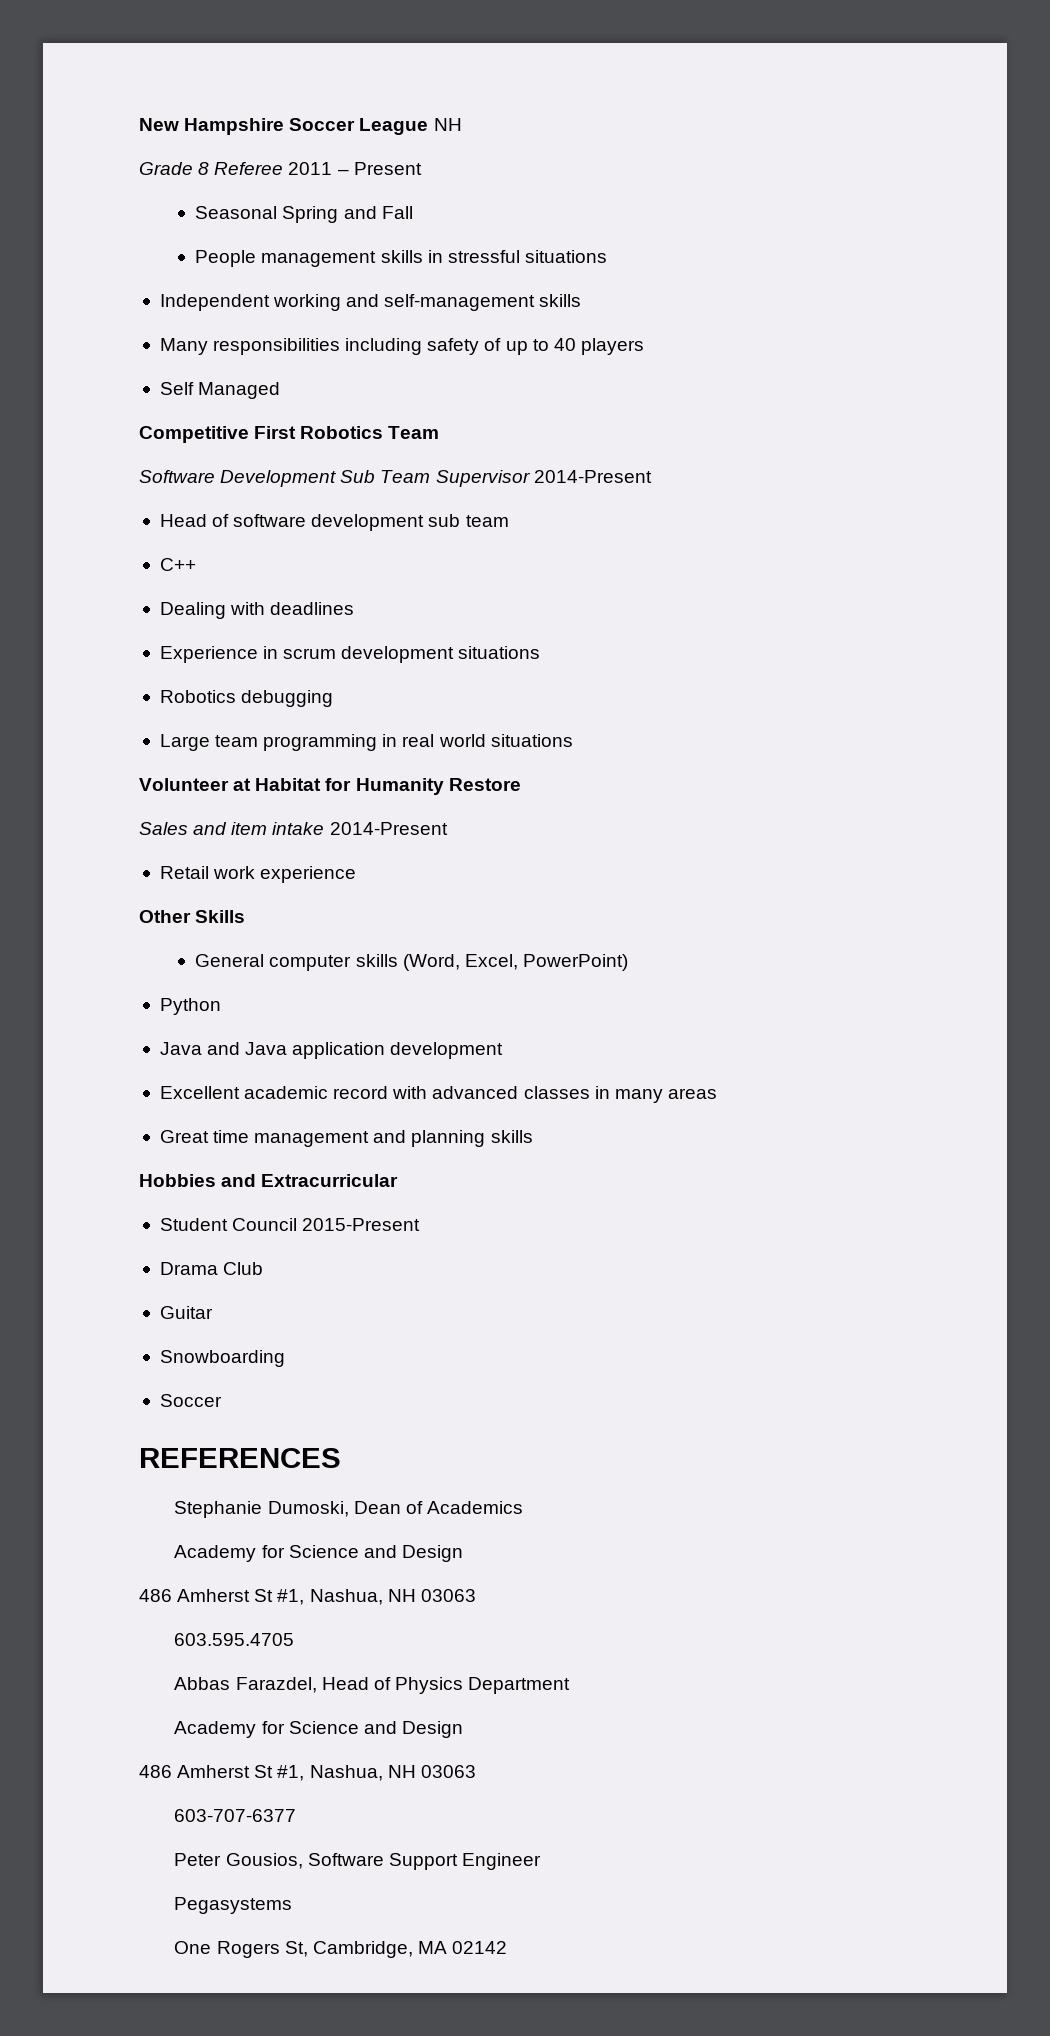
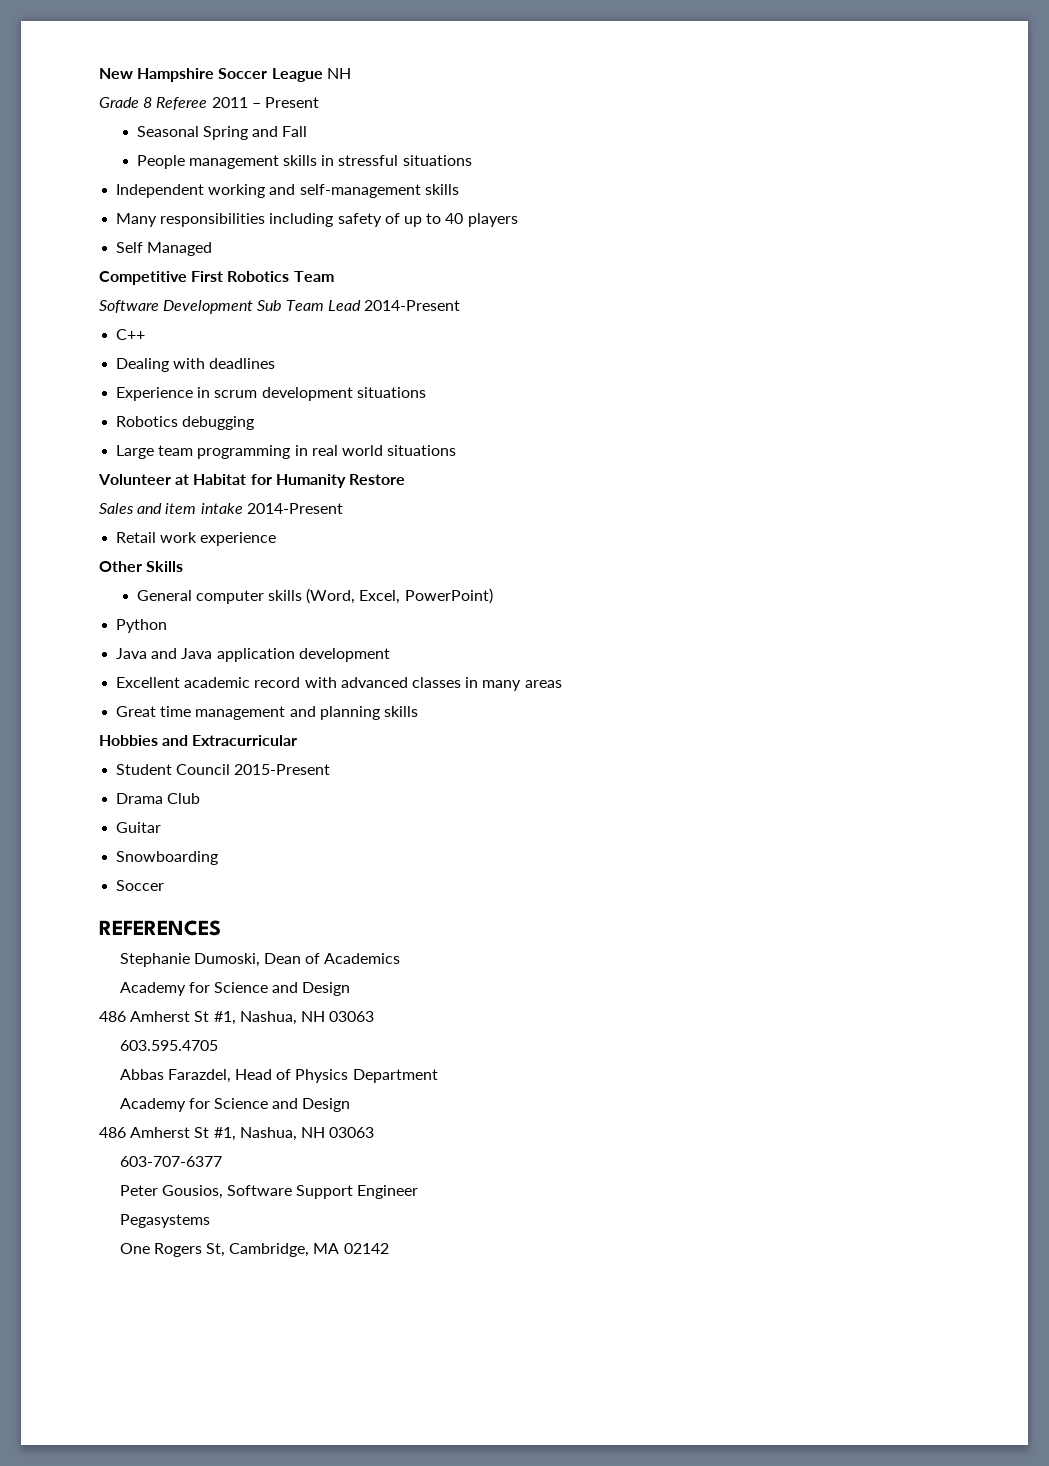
- Software Development Sub Team Supervisor 2014-Present
- Head of software development sub team
+ Software Development Sub Team Lead 2014-Present

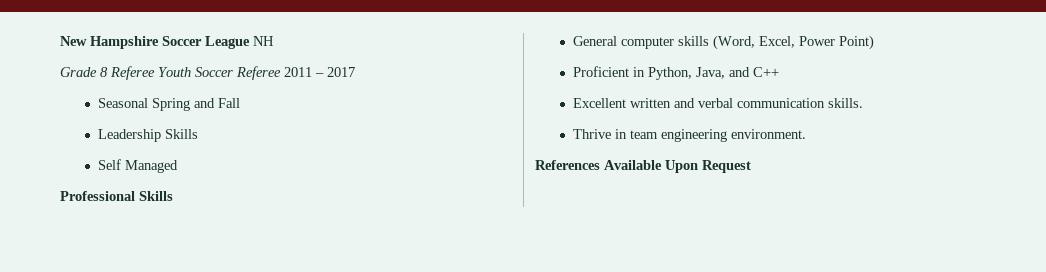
- Grade 8 Referee 2011 – Present
+ Grade 8 Referee Youth Soccer Referee 2011 – 2017
- People management skills in stressful situations
- Independent working and self-management skills
- Many responsibilities including safety of up to 40 players
+ Leadership Skills
  Self Managed
- Competitive First Robotics Team
- Software Development Sub Team Lead 2014-Present
- C++
- Dealing with deadlines
- Experience in scrum development situations
- Robotics debugging
- Large team programming in real world situations
- Volunteer at Habitat for Humanity Restore
- Sales and item intake 2014-Present
- Retail work experience
- Other Skills
+ Professional Skills
- General computer skills (Word, Excel, PowerPoint)
- Python
- Java and Java application development
- Excellent academic record with advanced classes in many areas
- Great time management and planning skills
- Hobbies and Extracurricular
- Student Council 2015-Present
- Drama Club
- Guitar
- Snowboarding
- Soccer
- REFERENCES
- Stephanie Dumoski, Dean of Academics
- Academy for Science and Design
- 486 Amherst St #1, Nashua, NH 03063
- 603.595.4705
- Abbas Farazdel, Head of Physics Department
- Academy for Science and Design
- 486 Amherst St #1, Nashua, NH 03063
- 603-707-6377
- Peter Gousios, Software Support Engineer
- Pegasystems
- One Rogers St, Cambridge, MA 02142
+ General computer skills (Word, Excel, Power Point)
+ Proficient in Python, Java, and C++
+ Excellent written and verbal communication skills.
+ Thrive in team engineering environment.
+ References Available Upon Request

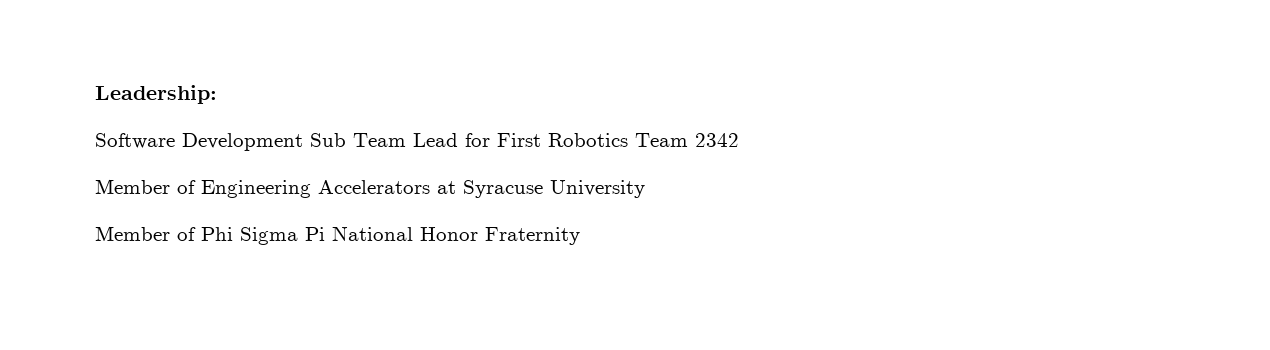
- New Hampshire Soccer League NH
- Grade 8 Referee Youth Soccer Referee 2011 – 2017
- Seasonal Spring and Fall
- Leadership Skills
- Self Managed
- Professional Skills
- General computer skills (Word, Excel, Power Point)
- Proficient in Python, Java, and C++
- Excellent written and verbal communication skills.
- Thrive in team engineering environment.
- References Available Upon Request
+ Leadership:
+ Software Development Sub Team Lead for First Robotics Team 2342
+ Member of Engineering Accelerators at Syracuse University
+ Member of Phi Sigma Pi National Honor Fraternity

